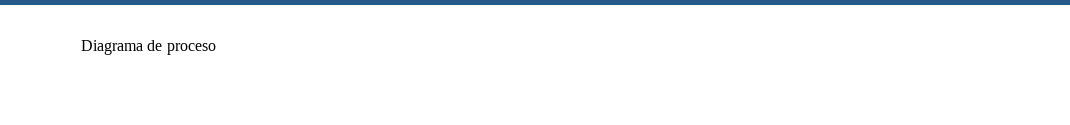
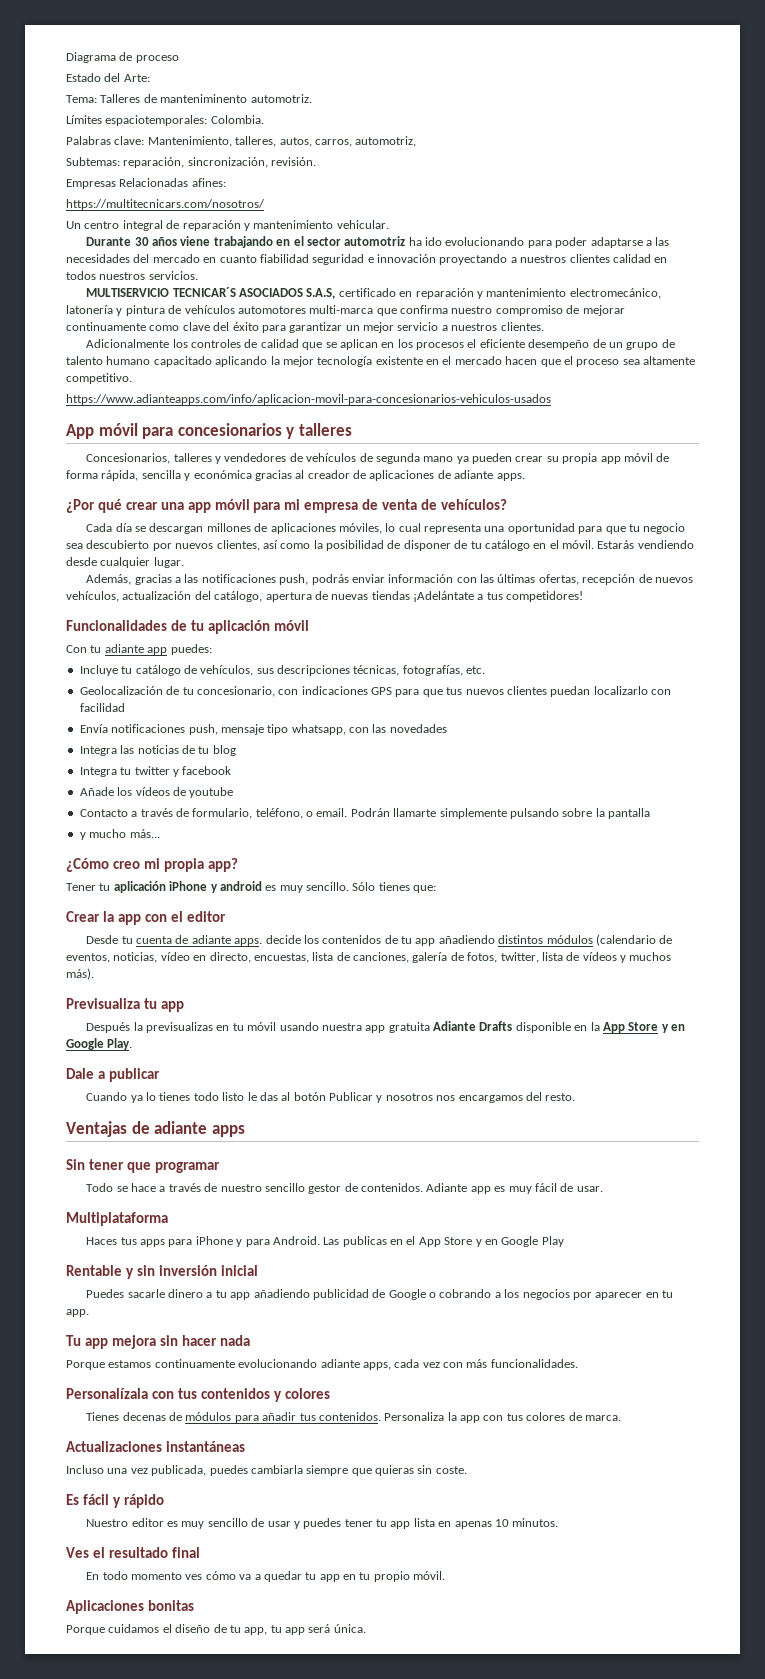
+ Estado del Arte:
+ Tema: Talleres de manteniminento automotriz.
+ Límites espaciotemporales: Colombia.
+ Palabras clave: Mantenimiento, talleres, autos, carros, automotriz,
+ Subtemas: reparación, sincronización, revisión.
+ Empresas Relacionadas afines:
+ https://multitecnicars.com/nosotros/
+ Un centro integral de reparación y mantenimiento vehicular.
+ Durante 30 años viene trabajando en el sector automotriz ha ido evolucionando para poder adaptarse a las necesidades del mercado en cuanto fiabilidad seguridad e innovación proyectando a nuestros clientes calidad en todos nuestros servicios.
+ MULTISERVICIO TECNICAR´S ASOCIADOS S.A.S, certificado en reparación y mantenimiento electromecánico, latonería y pintura de vehículos automotores multi-marca que confirma nuestro compromiso de mejorar continuamente como clave del éxito para garantizar un mejor servicio a nuestros clientes.
+ Adicionalmente los controles de calidad que se aplican en los procesos el eficiente desempeño de un grupo de talento humano capacitado aplicando la mejor tecnología existente en el mercado hacen que el proceso sea altamente competitivo.
+ https://www.adianteapps.com/info/aplicacion-movil-para-concesionarios-vehiculos-usados
+ App móvil para concesionarios y talleres
+ Concesionarios, talleres y vendedores de vehículos de segunda mano ya pueden crear su propia app móvil de forma rápida, sencilla y económica gracias al creador de aplicaciones de adiante apps.
+ ¿Por qué crear una app móvil para mi empresa de venta de vehículos?
+ Cada día se descargan millones de aplicaciones móviles, lo cual representa una oportunidad para que tu negocio sea descubierto por nuevos clientes, así como la posibilidad de disponer de tu catálogo en el móvil. Estarás vendiendo desde cualquier lugar.
+ Además, gracias a las notificaciones push, podrás enviar información con las últimas ofertas, recepción de nuevos vehículos, actualización del catálogo, apertura de nuevas tiendas ¡Adelántate a tus competidores!
+ Funcionalidades de tu aplicación móvil
+ Con tu adiante app puedes:
+ Incluye tu catálogo de vehículos, sus descripciones técnicas, fotografías, etc.
+ Geolocalización de tu concesionario, con indicaciones GPS para que tus nuevos clientes puedan localizarlo con facilidad
+ Envía notificaciones push, mensaje tipo whatsapp, con las novedades
+ Integra las noticias de tu blog
+ Integra tu twitter y facebook
+ Añade los vídeos de youtube
+ Contacto a través de formulario, teléfono, o email. Podrán llamarte simplemente pulsando sobre la pantalla
+ y mucho más...
+ ¿Cómo creo mi propia app?
+ Tener tu aplicación iPhone y android es muy sencillo. Sólo tienes que:
+ Crear la app con el editor
+ Desde tu cuenta de adiante apps. decide los contenidos de tu app añadiendo distintos módulos (calendario de eventos, noticias, vídeo en directo, encuestas, lista de canciones, galería de fotos, twitter, lista de vídeos y muchos más).
+ Previsualiza tu app
+ Después la previsualizas en tu móvil usando nuestra app gratuita Adiante Drafts disponible en la App Store y en Google Play.
+ Dale a publicar
+ Cuando ya lo tienes todo listo le das al botón Publicar y nosotros nos encargamos del resto.
+ Ventajas de adiante apps
+ Sin tener que programar
+ Todo se hace a través de nuestro sencillo gestor de contenidos. Adiante app es muy fácil de usar.
+ Multiplataforma
+ Haces tus apps para iPhone y para Android. Las publicas en el App Store y en Google Play
+ Rentable y sin inversión inicial
+ Puedes sacarle dinero a tu app añadiendo publicidad de Google o cobrando a los negocios por aparecer en tu app.
+ Tu app mejora sin hacer nada
+ Porque estamos continuamente evolucionando adiante apps, cada vez con más funcionalidades.
+ Personalízala con tus contenidos y colores
+ Tienes decenas de módulos para añadir tus contenidos. Personaliza la app con tus colores de marca.
+ Actualizaciones instantáneas
+ Incluso una vez publicada, puedes cambiarla siempre que quieras sin coste.
+ Es fácil y rápido
+ Nuestro editor es muy sencillo de usar y puedes tener tu app lista en apenas 10 minutos.
+ Ves el resultado final
+ En todo momento ves cómo va a quedar tu app en tu propio móvil.
+ Aplicaciones bonitas
+ Porque cuidamos el diseño de tu app, tu app será única.

